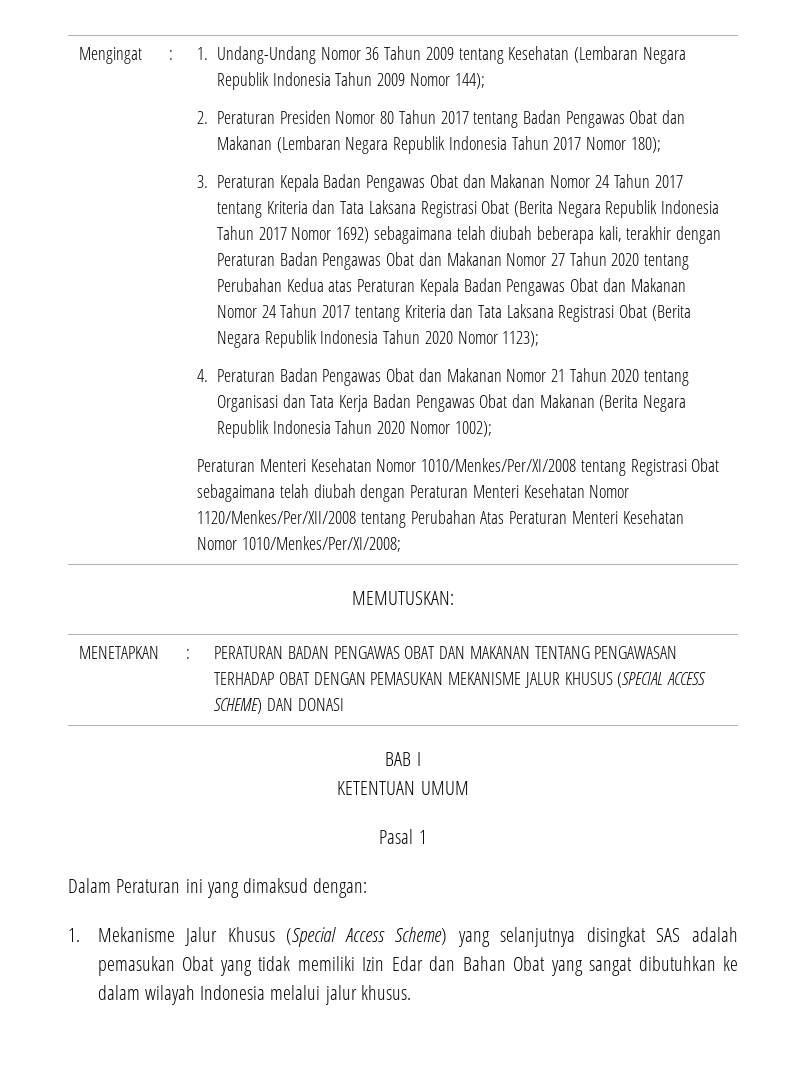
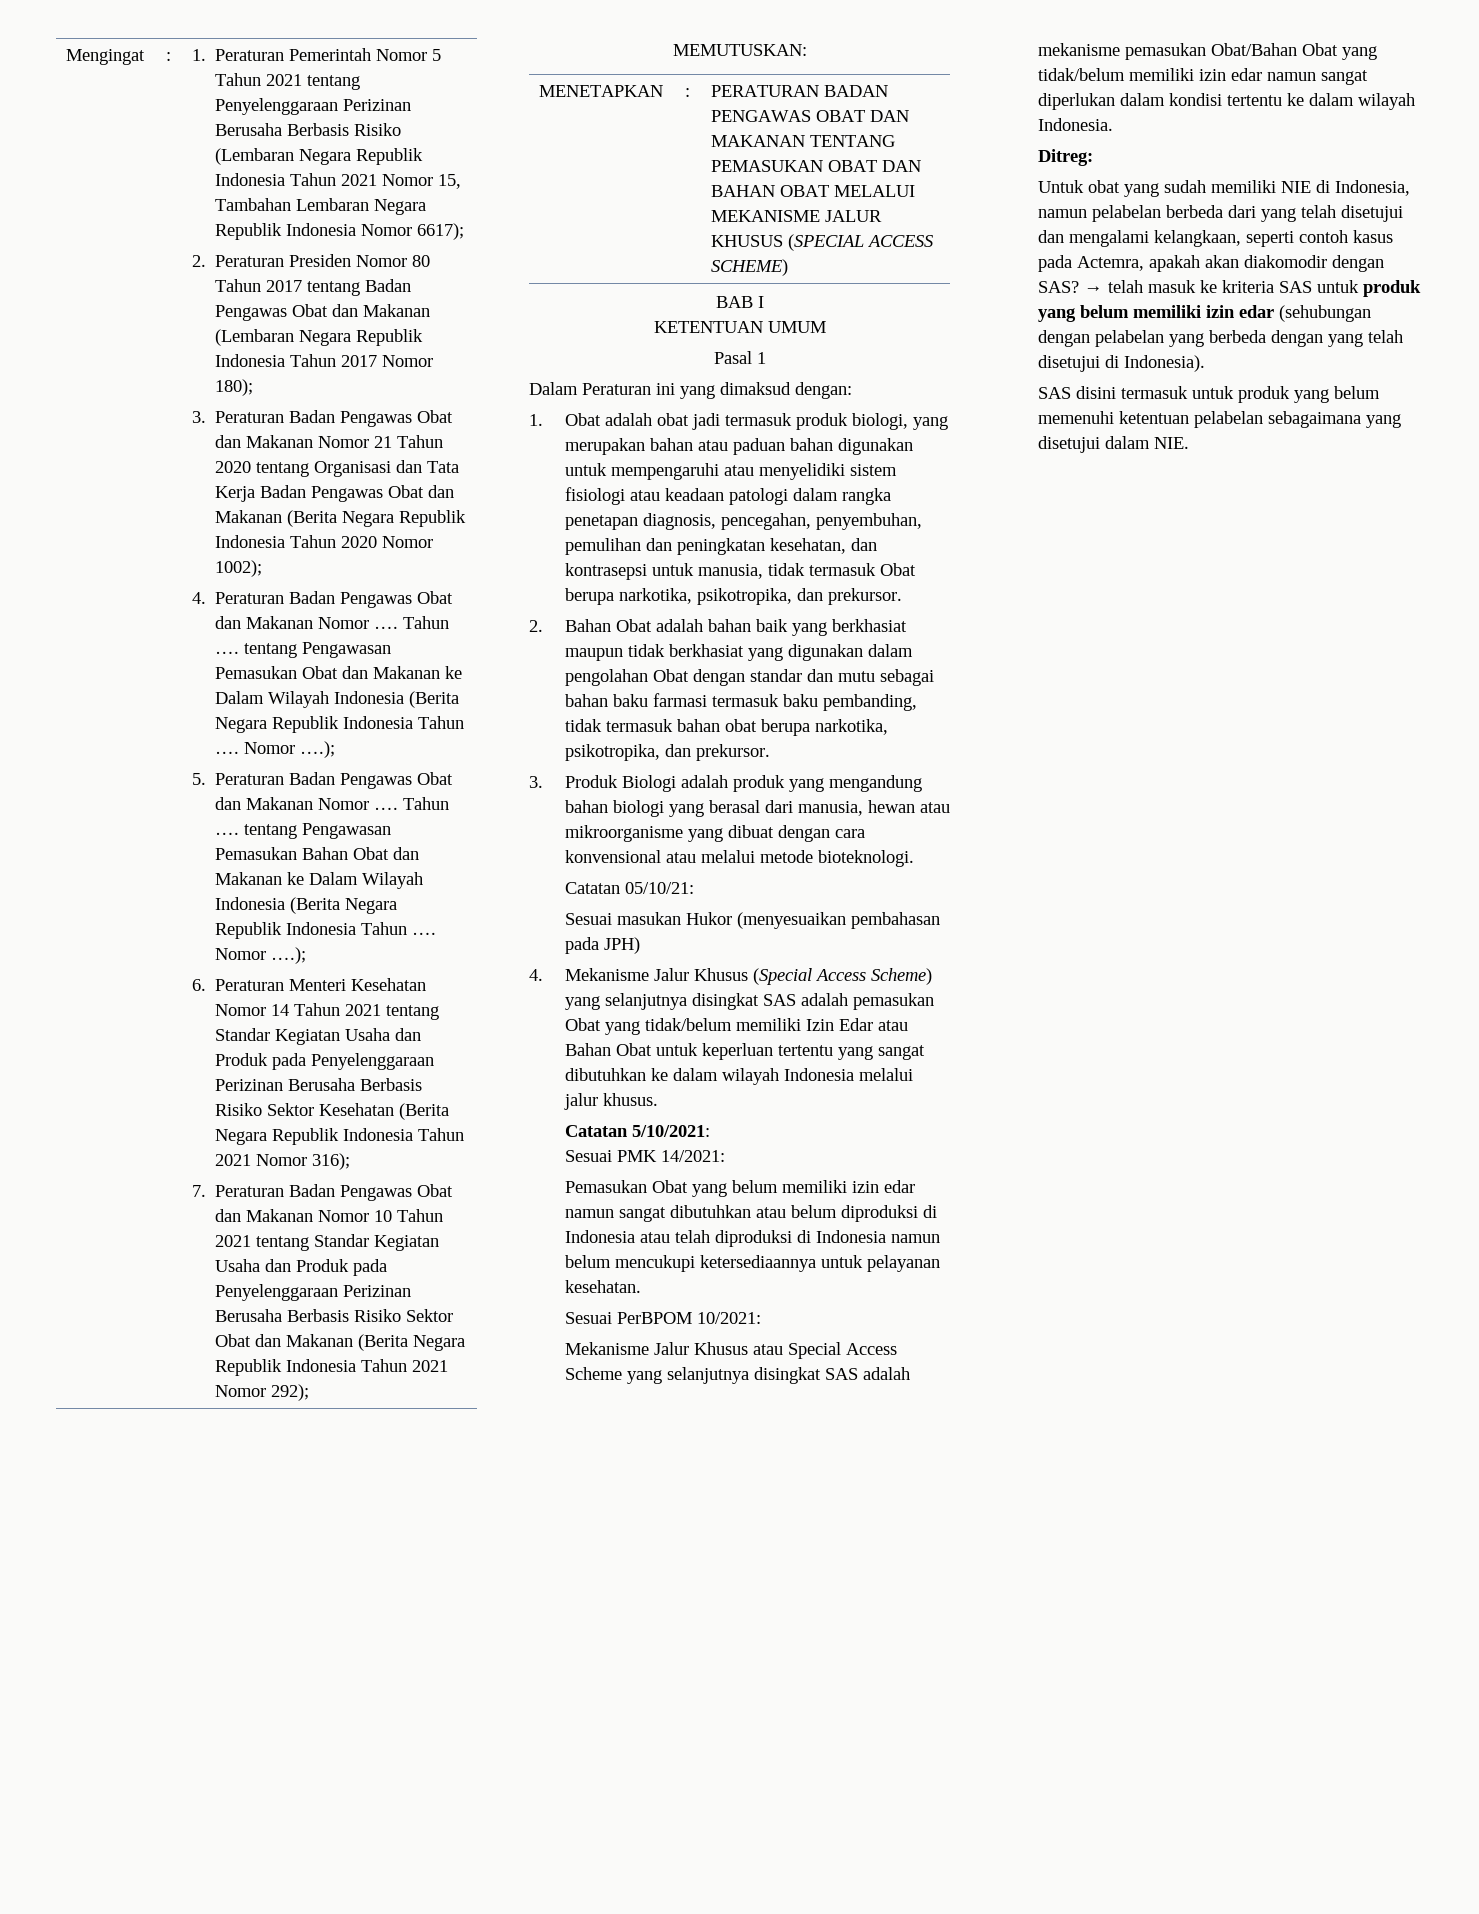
- 1. Undang-Undang Nomor 36 Tahun 2009 tentang Kesehatan (Lembaran Negara Republik Indonesia Tahun 2009 Nomor 144);
+ 1. Peraturan Pemerintah Nomor 5 Tahun 2021 tentang Penyelenggaraan Perizinan Berusaha Berbasis Risiko (Lembaran Negara Republik Indonesia Tahun 2021 Nomor 15, Tambahan Lembaran Negara Republik Indonesia Nomor 6617);
- 3. Peraturan Kepala Badan Pengawas Obat dan Makanan Nomor 24 Tahun 2017 tentang Kriteria dan Tata Laksana Registrasi Obat (Berita Negara Republik Indonesia Tahun 2017 Nomor 1692) sebagaimana telah diubah beberapa kali, terakhir dengan Peraturan Badan Pengawas Obat dan Makanan Nomor 27 Tahun 2020 tentang Perubahan Kedua atas Peraturan Kepala Badan Pengawas Obat dan Makanan Nomor 24 Tahun 2017 tentang Kriteria dan Tata Laksana Registrasi Obat (Berita Negara Republik Indonesia Tahun 2020 Nomor 1123);
- 4. Peraturan Badan Pengawas Obat dan Makanan Nomor 21 Tahun 2020 tentang Organisasi dan Tata Kerja Badan Pengawas Obat dan Makanan (Berita Negara Republik Indonesia Tahun 2020 Nomor 1002);
+ 3. Peraturan Badan Pengawas Obat dan Makanan Nomor 21 Tahun 2020 tentang Organisasi dan Tata Kerja Badan Pengawas Obat dan Makanan (Berita Negara Republik Indonesia Tahun 2020 Nomor 1002);
- Peraturan Menteri Kesehatan Nomor 1010/Menkes/Per/XI/2008 tentang Registrasi Obat sebagaimana telah diubah dengan Peraturan Menteri Kesehatan Nomor 1120/Menkes/Per/XII/2008 tentang Perubahan Atas Peraturan Menteri Kesehatan Nomor 1010/Menkes/Per/XI/2008;
+ 4. Peraturan Badan Pengawas Obat dan Makanan Nomor …. Tahun …. tentang Pengawasan Pemasukan Obat dan Makanan ke Dalam Wilayah Indonesia (Berita Negara Republik Indonesia Tahun …. Nomor ….);
+ 5. Peraturan Badan Pengawas Obat dan Makanan Nomor …. Tahun …. tentang Pengawasan Pemasukan Bahan Obat dan Makanan ke Dalam Wilayah Indonesia (Berita Negara Republik Indonesia Tahun …. Nomor ….);
+ 6. Peraturan Menteri Kesehatan Nomor 14 Tahun 2021 tentang Standar Kegiatan Usaha dan Produk pada Penyelenggaraan Perizinan Berusaha Berbasis Risiko Sektor Kesehatan (Berita Negara Republik Indonesia Tahun 2021 Nomor 316);
+ 7. Peraturan Badan Pengawas Obat dan Makanan Nomor 10 Tahun 2021 tentang Standar Kegiatan Usaha dan Produk pada Penyelenggaraan Perizinan Berusaha Berbasis Risiko Sektor Obat dan Makanan (Berita Negara Republik Indonesia Tahun 2021 Nomor 292);
- MENETAPKAN | : | PERATURAN BADAN PENGAWAS OBAT DAN MAKANAN TENTANG PENGAWASAN TERHADAP OBAT DENGAN PEMASUKAN MEKANISME JALUR KHUSUS (SPECIAL ACCESS SCHEME) DAN DONASI
+ MENETAPKAN | : | PERATURAN BADAN PENGAWAS OBAT DAN MAKANAN TENTANG PEMASUKAN OBAT DAN BAHAN OBAT MELALUI MEKANISME JALUR KHUSUS (SPECIAL ACCESS SCHEME)
- 1. Mekanisme Jalur Khusus (Special Access Scheme) yang selanjutnya disingkat SAS adalah pemasukan Obat yang tidak memiliki Izin Edar dan Bahan Obat yang sangat dibutuhkan ke dalam wilayah Indonesia melalui jalur khusus.
+ 1. Obat adalah obat jadi termasuk produk biologi, yang merupakan bahan atau paduan bahan digunakan untuk mempengaruhi atau menyelidiki sistem fisiologi atau keadaan patologi dalam rangka penetapan diagnosis, pencegahan, penyembuhan, pemulihan dan peningkatan kesehatan, dan kontrasepsi untuk manusia, tidak termasuk Obat berupa narkotika, psikotropika, dan prekursor.
+ 2. Bahan Obat adalah bahan baik yang berkhasiat maupun tidak berkhasiat yang digunakan dalam pengolahan Obat dengan standar dan mutu sebagai bahan baku farmasi termasuk baku pembanding, tidak termasuk bahan obat berupa narkotika, psikotropika, dan prekursor.
+ 3. Produk Biologi adalah produk yang mengandung bahan biologi yang berasal dari manusia, hewan atau mikroorganisme yang dibuat dengan cara konvensional atau melalui metode bioteknologi.
+ Catatan 05/10/21:
+ Sesuai masukan Hukor (menyesuaikan pembahasan pada JPH)
+ 4. Mekanisme Jalur Khusus (Special Access Scheme) yang selanjutnya disingkat SAS adalah pemasukan Obat yang tidak/belum memiliki Izin Edar atau Bahan Obat untuk keperluan tertentu yang sangat dibutuhkan ke dalam wilayah Indonesia melalui jalur khusus.
+ Catatan 5/10/2021:
+ Sesuai PMK 14/2021:
+ Pemasukan Obat yang belum memiliki izin edar namun sangat dibutuhkan atau belum diproduksi di Indonesia atau telah diproduksi di Indonesia namun belum mencukupi ketersediaannya untuk pelayanan kesehatan.
+ Sesuai PerBPOM 10/2021:
+ Mekanisme Jalur Khusus atau Special Access Scheme yang selanjutnya disingkat SAS adalah mekanisme pemasukan Obat/Bahan Obat yang tidak/belum memiliki izin edar namun sangat diperlukan dalam kondisi tertentu ke dalam wilayah Indonesia.
+ Ditreg:
+ Untuk obat yang sudah memiliki NIE di Indonesia, namun pelabelan berbeda dari yang telah disetujui dan mengalami kelangkaan, seperti contoh kasus pada Actemra, apakah akan diakomodir dengan SAS? → telah masuk ke kriteria SAS untuk produk yang belum memiliki izin edar (sehubungan dengan pelabelan yang berbeda dengan yang telah disetujui di Indonesia).
+ SAS disini termasuk untuk produk yang belum memenuhi ketentuan pelabelan sebagaimana yang disetujui dalam NIE.

